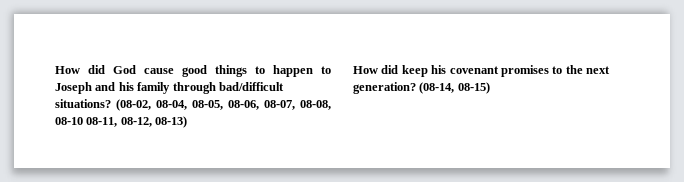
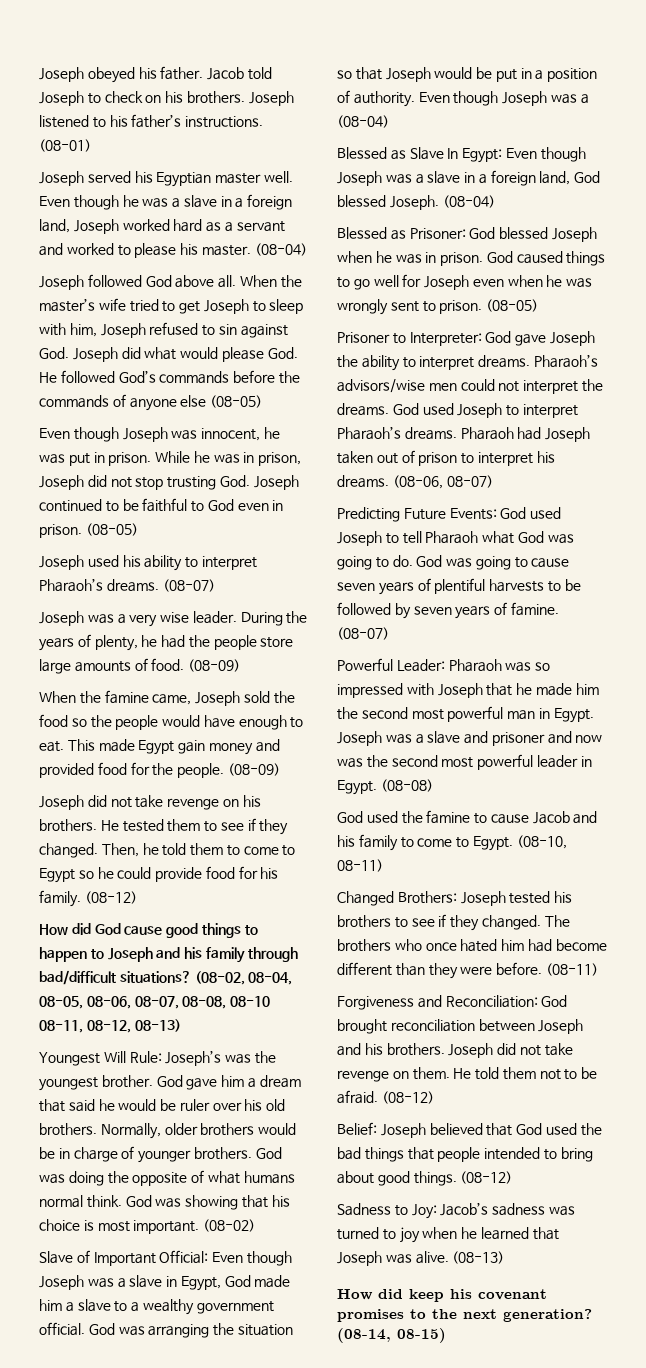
+ Joseph obeyed his father. Jacob told Joseph to check on his brothers. Joseph listened to his father’s instructions. (08-01)
+ Joseph served his Egyptian master well. Even though he was a slave in a foreign land, Joseph worked hard as a servant and worked to please his master. (08-04)
+ Joseph followed God above all. When the master’s wife tried to get Joseph to sleep with him, Joseph refused to sin against God. Joseph did what would please God. He followed God’s commands before the commands of anyone else (08-05)
+ Even though Joseph was innocent, he was put in prison. While he was in prison, Joseph did not stop trusting God. Joseph continued to be faithful to God even in prison. (08-05)
+ Joseph used his ability to interpret Pharaoh’s dreams. (08-07)
+ Joseph was a very wise leader. During the years of plenty, he had the people store large amounts of food. (08-09)
+ When the famine came, Joseph sold the food so the people would have enough to eat. This made Egypt gain money and provided food for the people. (08-09)
+ Joseph did not take revenge on his brothers. He tested them to see if they changed. Then, he told them to come to Egypt so he could provide food for his family. (08-12)
+ Youngest Will Rule: Joseph’s was the youngest brother. God gave him a dream that said he would be ruler over his old brothers. Normally, older brothers would be in charge of younger brothers. God was doing the opposite of what humans normal think. God was showing that his choice is most important. (08-02)
+ Slave of Important Official: Even though Joseph was a slave in Egypt, God made him a slave to a wealthy government official. God was arranging the situation so that Joseph would be put in a position of authority. Even though Joseph was a (08-04)
+ Blessed as Slave In Egypt: Even though Joseph was a slave in a foreign land, God blessed Joseph. (08-04)
+ Blessed as Prisoner: God blessed Joseph when he was in prison. God caused things to go well for Joseph even when he was wrongly sent to prison. (08-05)
+ Prisoner to Interpreter: God gave Joseph the ability to interpret dreams. Pharaoh’s advisors/wise men could not interpret the dreams. God used Joseph to interpret Pharaoh’s dreams. Pharaoh had Joseph taken out of prison to interpret his dreams. (08-06, 08-07)
+ Predicting Future Events: God used Joseph to tell Pharaoh what God was going to do. God was going to cause seven years of plentiful harvests to be followed by seven years of famine. (08-07)
+ Powerful Leader: Pharaoh was so impressed with Joseph that he made him the second most powerful man in Egypt. Joseph was a slave and prisoner and now was the second most powerful leader in Egypt. (08-08)
+ God used the famine to cause Jacob and his family to come to Egypt. (08-10, 08-11)
+ Changed Brothers: Joseph tested his brothers to see if they changed. The brothers who once hated him had become different than they were before. (08-11)
+ Forgiveness and Reconciliation: God brought reconciliation between Joseph and his brothers. Joseph did not take revenge on them. He told them not to be afraid. (08-12)
+ Belief: Joseph believed that God used the bad things that people intended to bring about good things. (08-12)
+ Sadness to Joy: Jacob’s sadness was turned to joy when he learned that Joseph was alive. (08-13)

